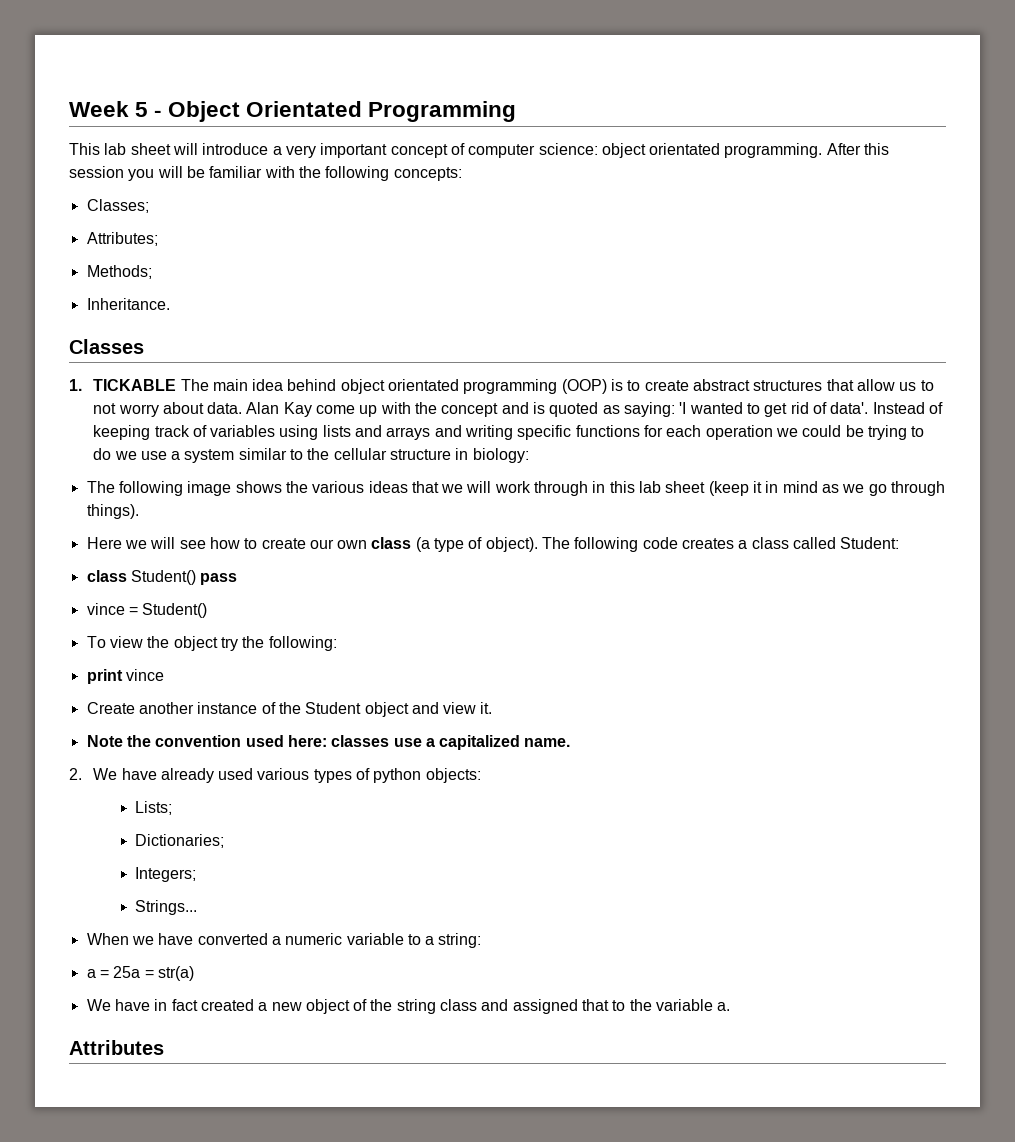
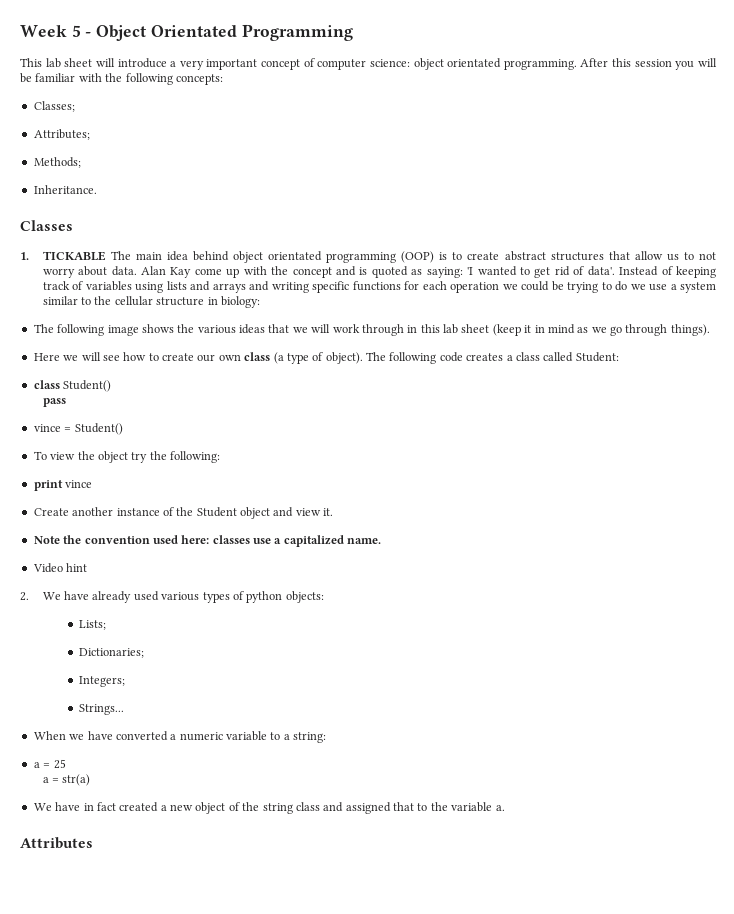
- class Student() pass
+ class Student()
+ pass
+ Video hint
- a = 25a = str(a)
+ a = 25
+ a = str(a)

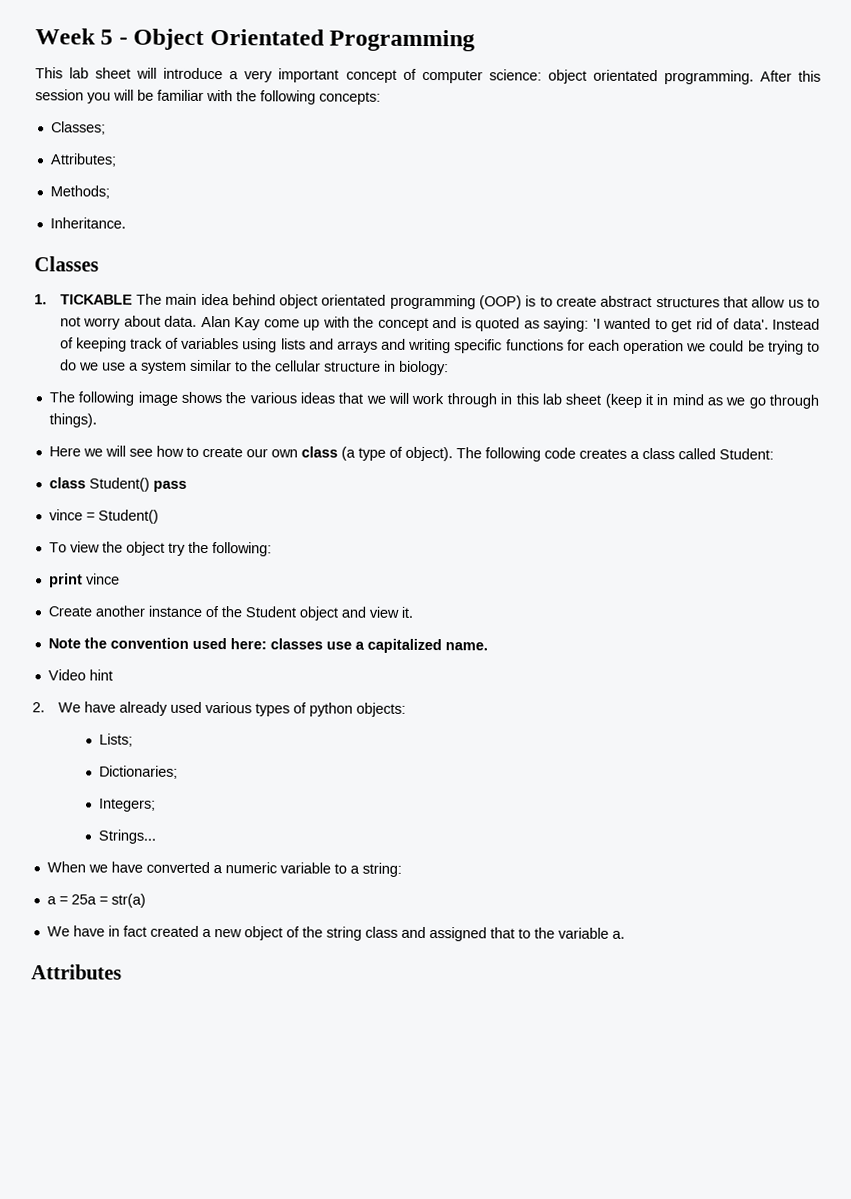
- class Student()
- pass
+ class Student() pass
- a = 25
- a = str(a)
+ a = 25a = str(a)

